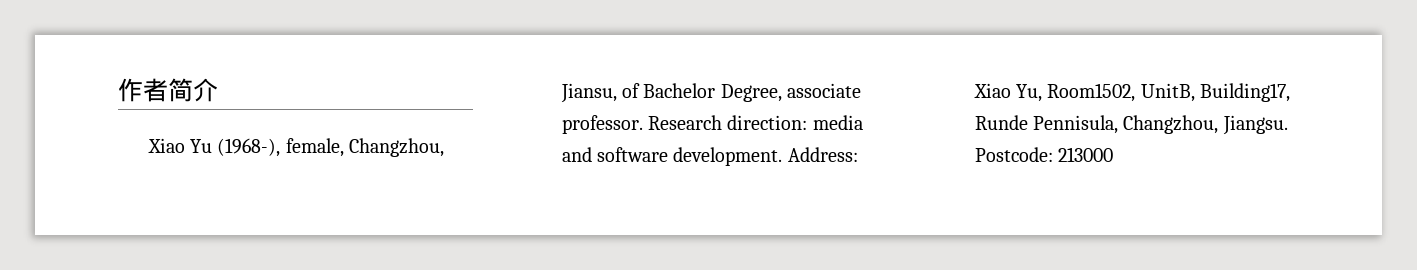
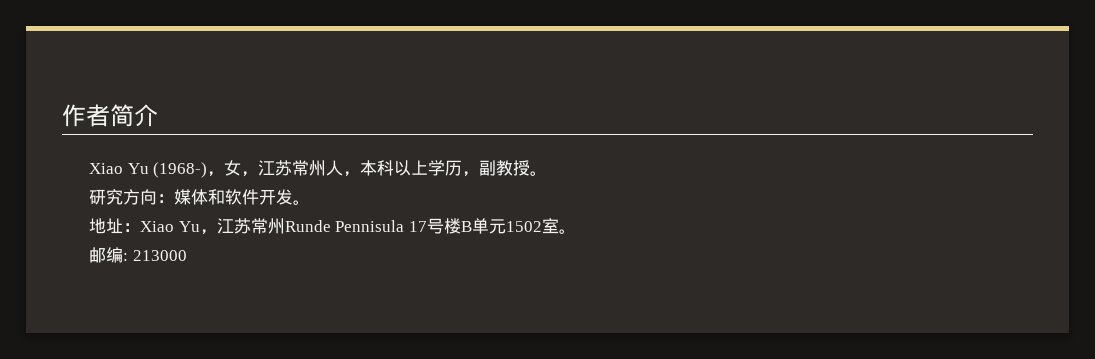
- Xiao Yu (1968-), female, Changzhou, Jiansu, of Bachelor Degree, associate professor. Research direction: media and software development. Address: Xiao Yu, Room1502, UnitB, Building17, Runde Pennisula, Changzhou, Jiangsu. Postcode: 213000
+ Xiao Yu (1968-)，女，江苏常州人，本科以上学历，副教授。
+ 研究方向：媒体和软件开发。
+ 地址：Xiao Yu，江苏常州Runde Pennisula 17号楼B单元1502室。
+ 邮编: 213000

